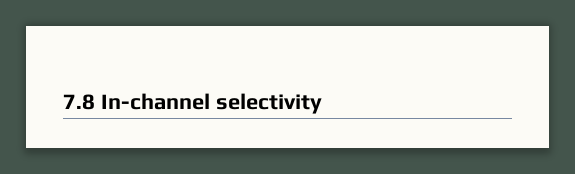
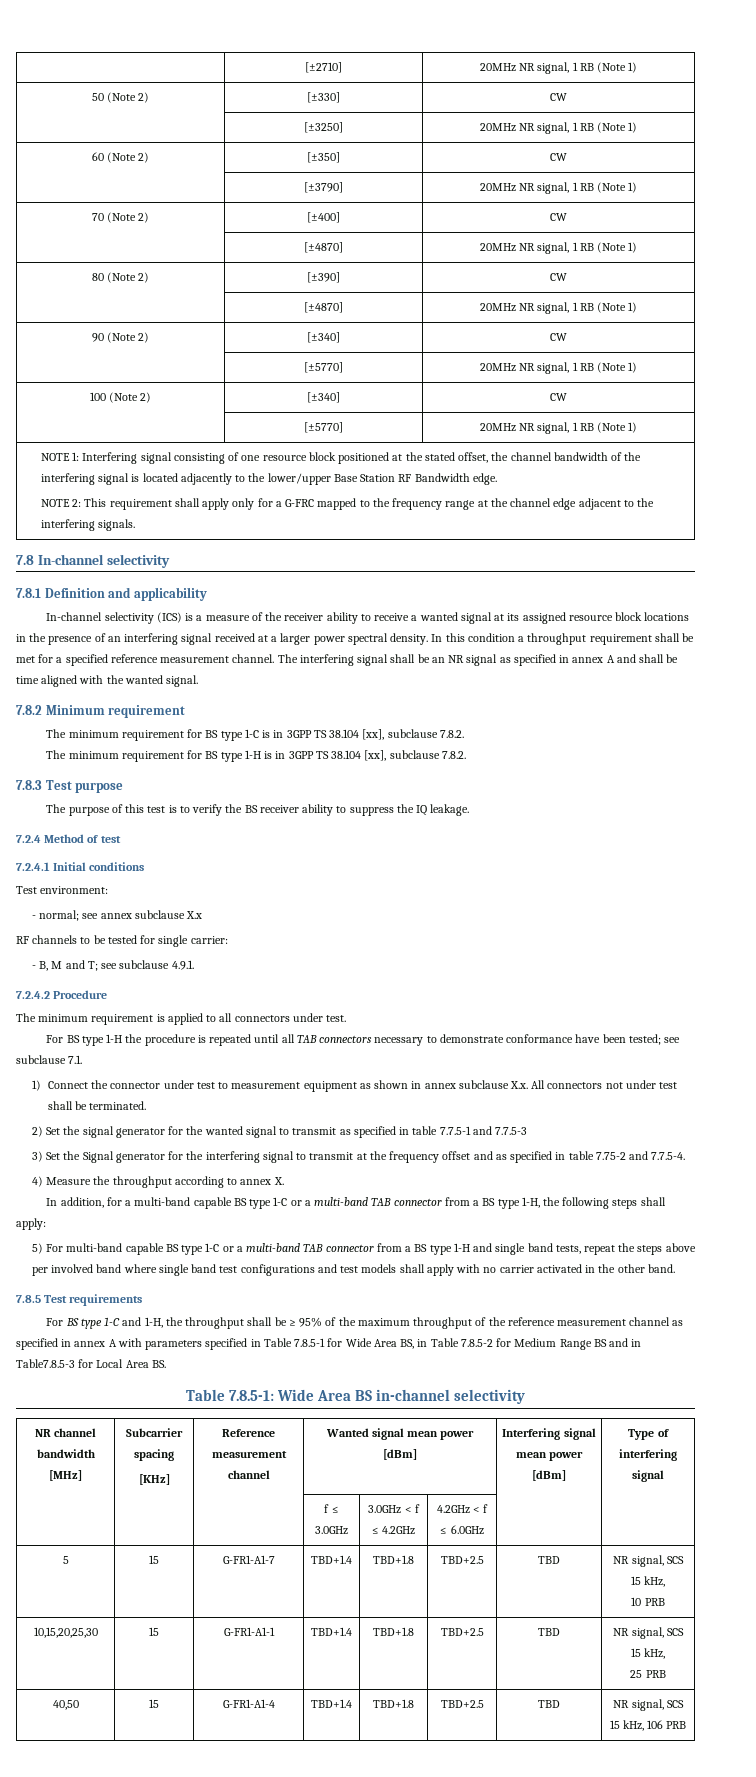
+ | [±2710] | 20MHz NR signal, 1 RB (Note 1)
+ 50 (Note 2) | [±330] | CW
+ | [±3250] | 20MHz NR signal, 1 RB (Note 1)
+ 60 (Note 2) | [±350] | CW
+ | [±3790] | 20MHz NR signal, 1 RB (Note 1)
+ 70 (Note 2) | [±400] | CW
+ | [±4870] | 20MHz NR signal, 1 RB (Note 1)
+ 80 (Note 2) | [±390] | CW
+ | [±4870] | 20MHz NR signal, 1 RB (Note 1)
+ 90 (Note 2) | [±340] | CW
+ | [±5770] | 20MHz NR signal, 1 RB (Note 1)
+ 100 (Note 2) | [±340] | CW
+ | [±5770] | 20MHz NR signal, 1 RB (Note 1)
+ NOTE 1: Interfering signal consisting of one resource block positioned at the stated offset, the channel bandwidth of the interfering signal is located adjacently to the lower/upper Base Station RF Bandwidth edge.
+ NOTE 2: This requirement shall apply only for a G-FRC mapped to the frequency range at the channel edge adjacent to the interfering signals.
  7.8 In-channel selectivity
+ 7.8.1 Definition and applicability
+ In-channel selectivity (ICS) is a measure of the receiver ability to receive a wanted signal at its assigned resource block locations in the presence of an interfering signal received at a larger power spectral density. In this condition a throughput requirement shall be met for a specified reference measurement channel. The interfering signal shall be an NR signal as specified in annex A and shall be time aligned with the wanted signal.
+ 7.8.2 Minimum requirement
+ The minimum requirement for BS type 1-C is in 3GPP TS 38.104 [xx], subclause 7.8.2.
+ The minimum requirement for BS type 1-H is in 3GPP TS 38.104 [xx], subclause 7.8.2.
+ 7.8.3 Test purpose
+ The purpose of this test is to verify the BS receiver ability to suppress the IQ leakage.
+ 7.2.4 Method of test
+ 7.2.4.1 Initial conditions
+ Test environment:
+ - normal; see annex subclause X.x
+ RF channels to be tested for single carrier:
+ - B, M and T; see subclause 4.9.1.
+ 7.2.4.2 Procedure
+ The minimum requirement is applied to all connectors under test.
+ For BS type 1-H the procedure is repeated until all TAB connectors necessary to demonstrate conformance have been tested; see subclause 7.1.
+ 1) Connect the connector under test to measurement equipment as shown in annex subclause X.x. All connectors not under test shall be terminated.
+ 2) Set the signal generator for the wanted signal to transmit as specified in table 7.7.5-1 and 7.7.5-3
+ 3) Set the Signal generator for the interfering signal to transmit at the frequency offset and as specified in table 7.75-2 and 7.7.5-4.
+ 4) Measure the throughput according to annex X.
+ In addition, for a multi-band capable BS type 1-C or a multi-band TAB connector from a BS type 1-H, the following steps shall apply:
+ 5) For multi-band capable BS type 1-C or a multi-band TAB connector from a BS type 1-H and single band tests, repeat the steps above per involved band where single band test configurations and test models shall apply with no carrier activated in the other band.
+ 7.8.5 Test requirements
+ For BS type 1-C and 1-H, the throughput shall be ≥ 95% of the maximum throughput of the reference measurement channel as specified in annex A with parameters specified in Table 7.8.5-1 for Wide Area BS, in Table 7.8.5-2 for Medium Range BS and in Table7.8.5-3 for Local Area BS.
+ Table 7.8.5-1: Wide Area BS in-channel selectivity
+ NR channel bandwidth [MHz] | Subcarrier spacing
+ [KHz] | Reference measurement channel | Wanted signal mean power [dBm] | Interfering signal mean power [dBm] | Type of interfering signal
+ | | | f ≤ 3.0GHz | 3.0GHz < f ≤ 4.2GHz | 4.2GHz < f ≤ 6.0GHz | |
+ 5 | 15 | G-FR1-A1-7 | TBD+1.4 | TBD+1.8 | TBD+2.5 | TBD | NR signal, SCS 15 kHz,
+ 10 PRB
+ 10,15,20,25,30 | 15 | G-FR1-A1-1 | TBD+1.4 | TBD+1.8 | TBD+2.5 | TBD | NR signal, SCS 15 kHz,
+ 25 PRB
+ 40,50 | 15 | G-FR1-A1-4 | TBD+1.4 | TBD+1.8 | TBD+2.5 | TBD | NR signal, SCS 15 kHz, 106 PRB

